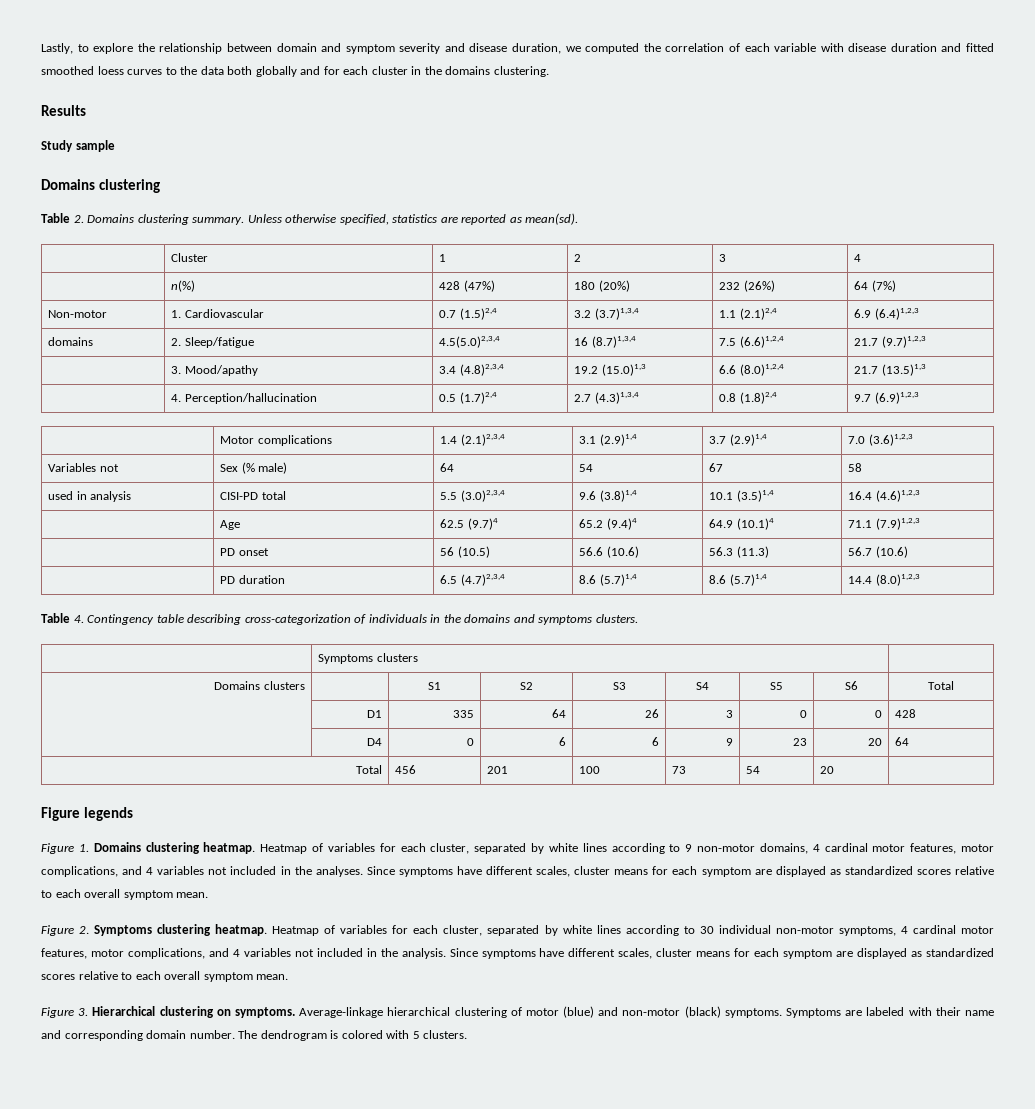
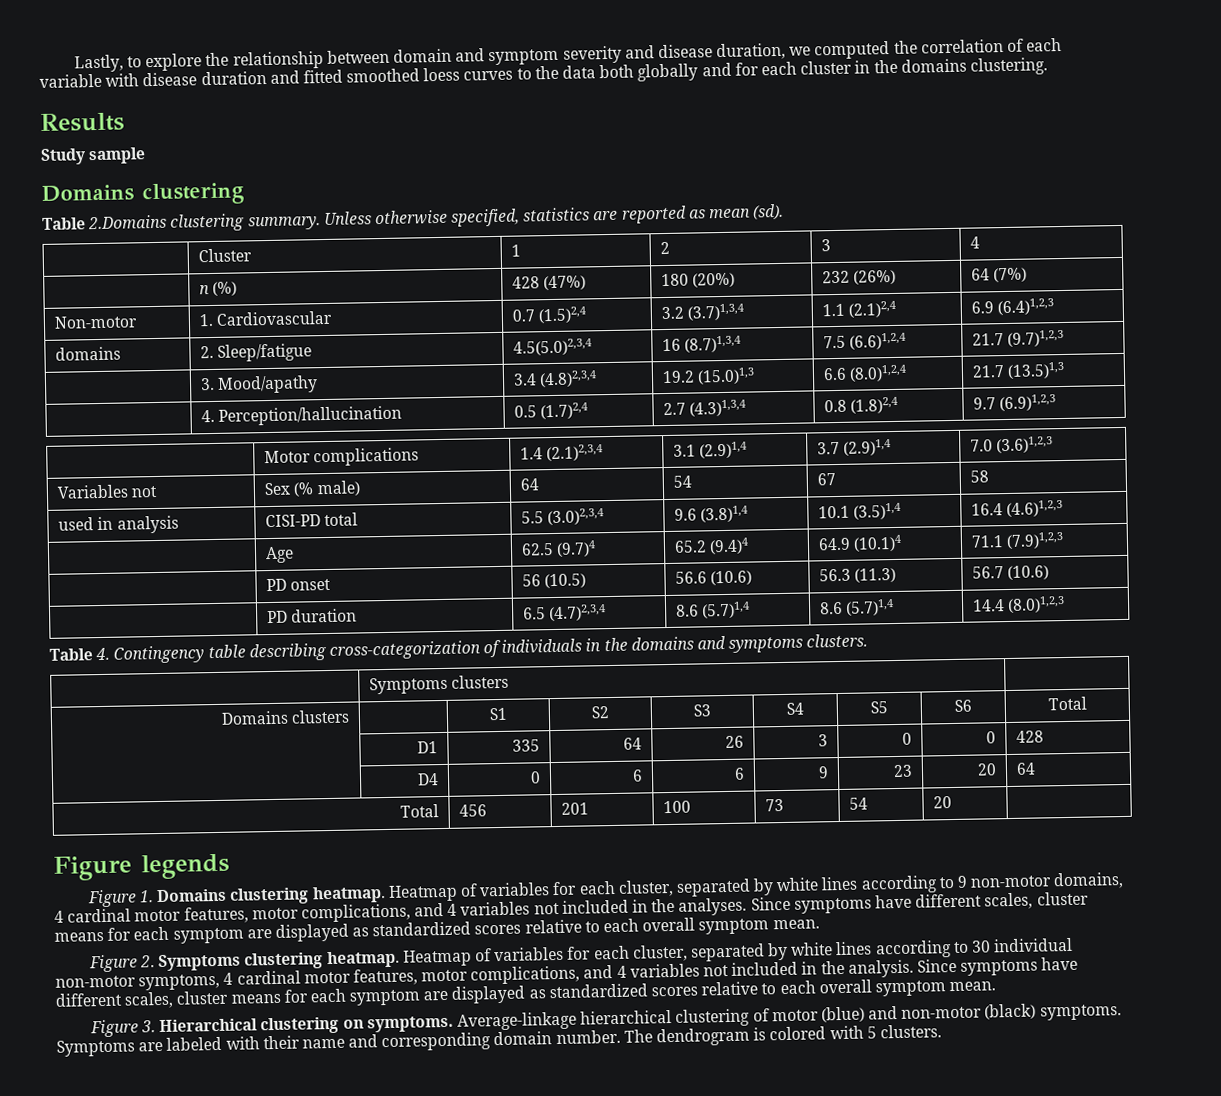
- Table 2. Domains clustering summary.
+ Table 2.Domains clustering summary.
- Unless otherwise specified, statistics are reported as mean(sd).
+ Unless otherwise specified, statistics are reported as mean (sd).
- | n(%) | 428 (47%) | 180 (20%) | 232 (26%) | 64 (7%)
+ | n (%) | 428 (47%) | 180 (20%) | 232 (26%) | 64 (7%)

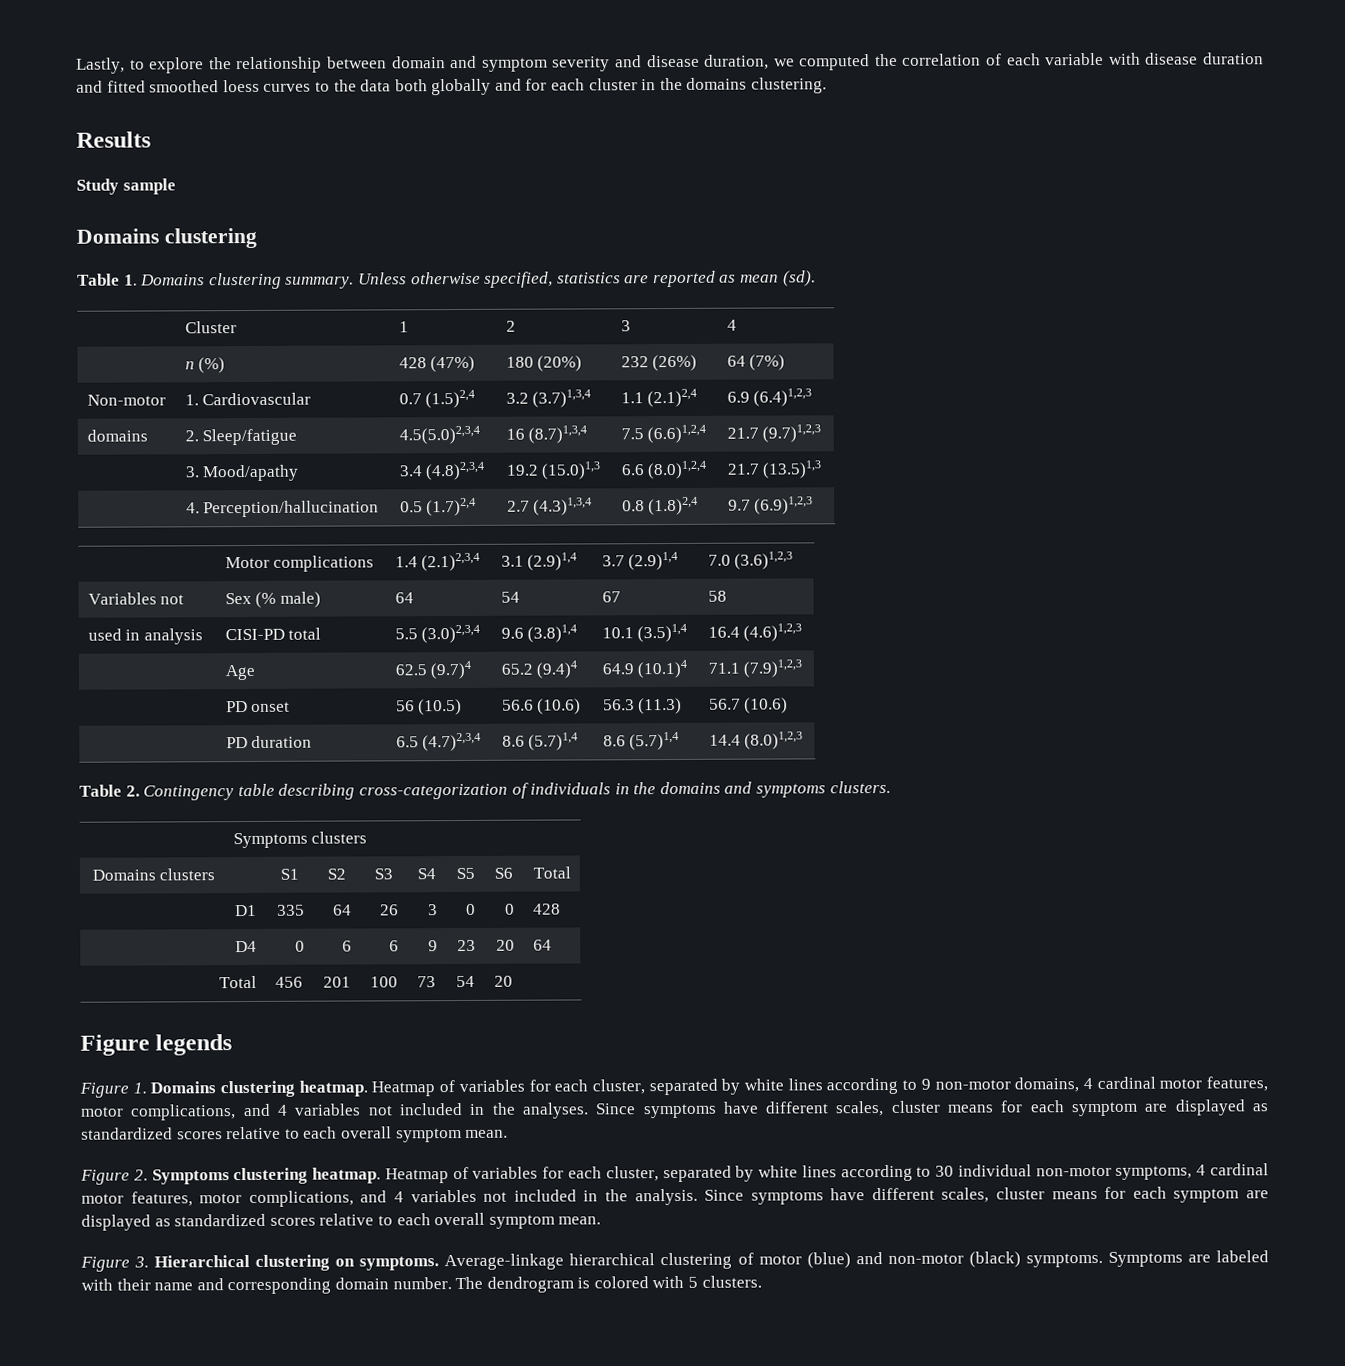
- Table 2.Domains clustering summary.
+ Table 1. Domains clustering summary.
- Table 4. Contingency table describing cross-categorization of individuals in the domains and symptoms clusters.
+ Table 2. Contingency table describing cross-categorization of individuals in the domains and symptoms clusters.

